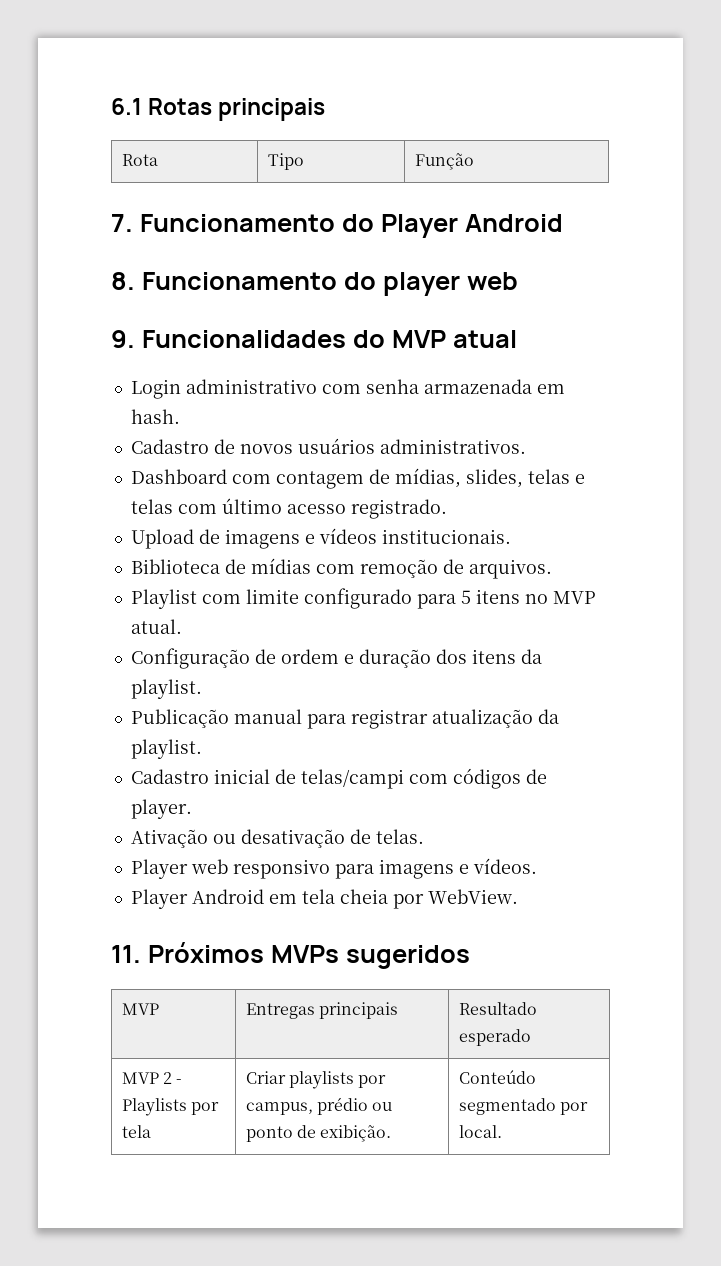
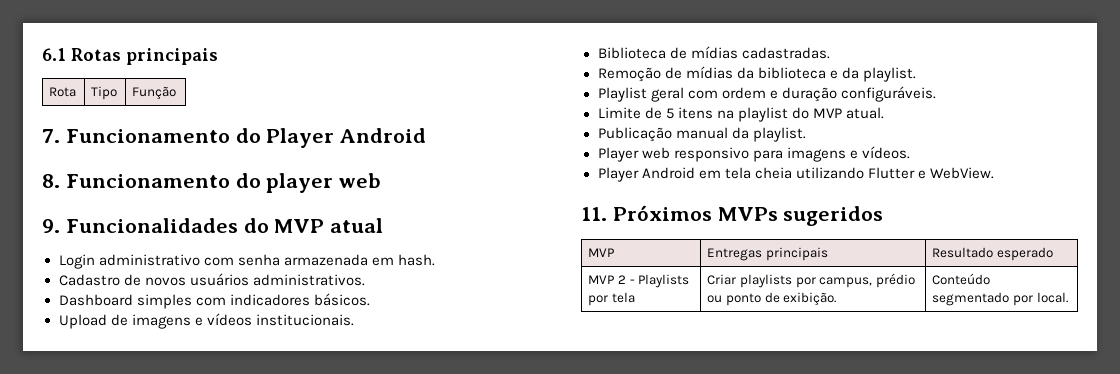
- Dashboard com contagem de mídias, slides, telas e telas com último acesso registrado.
+ Dashboard simples com indicadores básicos.
- Biblioteca de mídias com remoção de arquivos.
- Playlist com limite configurado para 5 itens no MVP atual.
- Configuração de ordem e duração dos itens da playlist.
- Publicação manual para registrar atualização da playlist.
- Cadastro inicial de telas/campi com códigos de player.
- Ativação ou desativação de telas.
+ Biblioteca de mídias cadastradas.
+ Remoção de mídias da biblioteca e da playlist.
+ Playlist geral com ordem e duração configuráveis.
+ Limite de 5 itens na playlist do MVP atual.
+ Publicação manual da playlist.
- Player Android em tela cheia por WebView.
+ Player Android em tela cheia utilizando Flutter e WebView.

